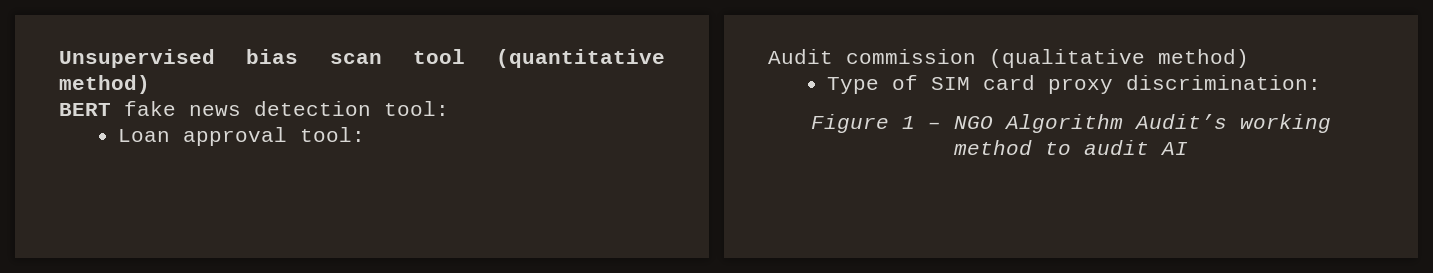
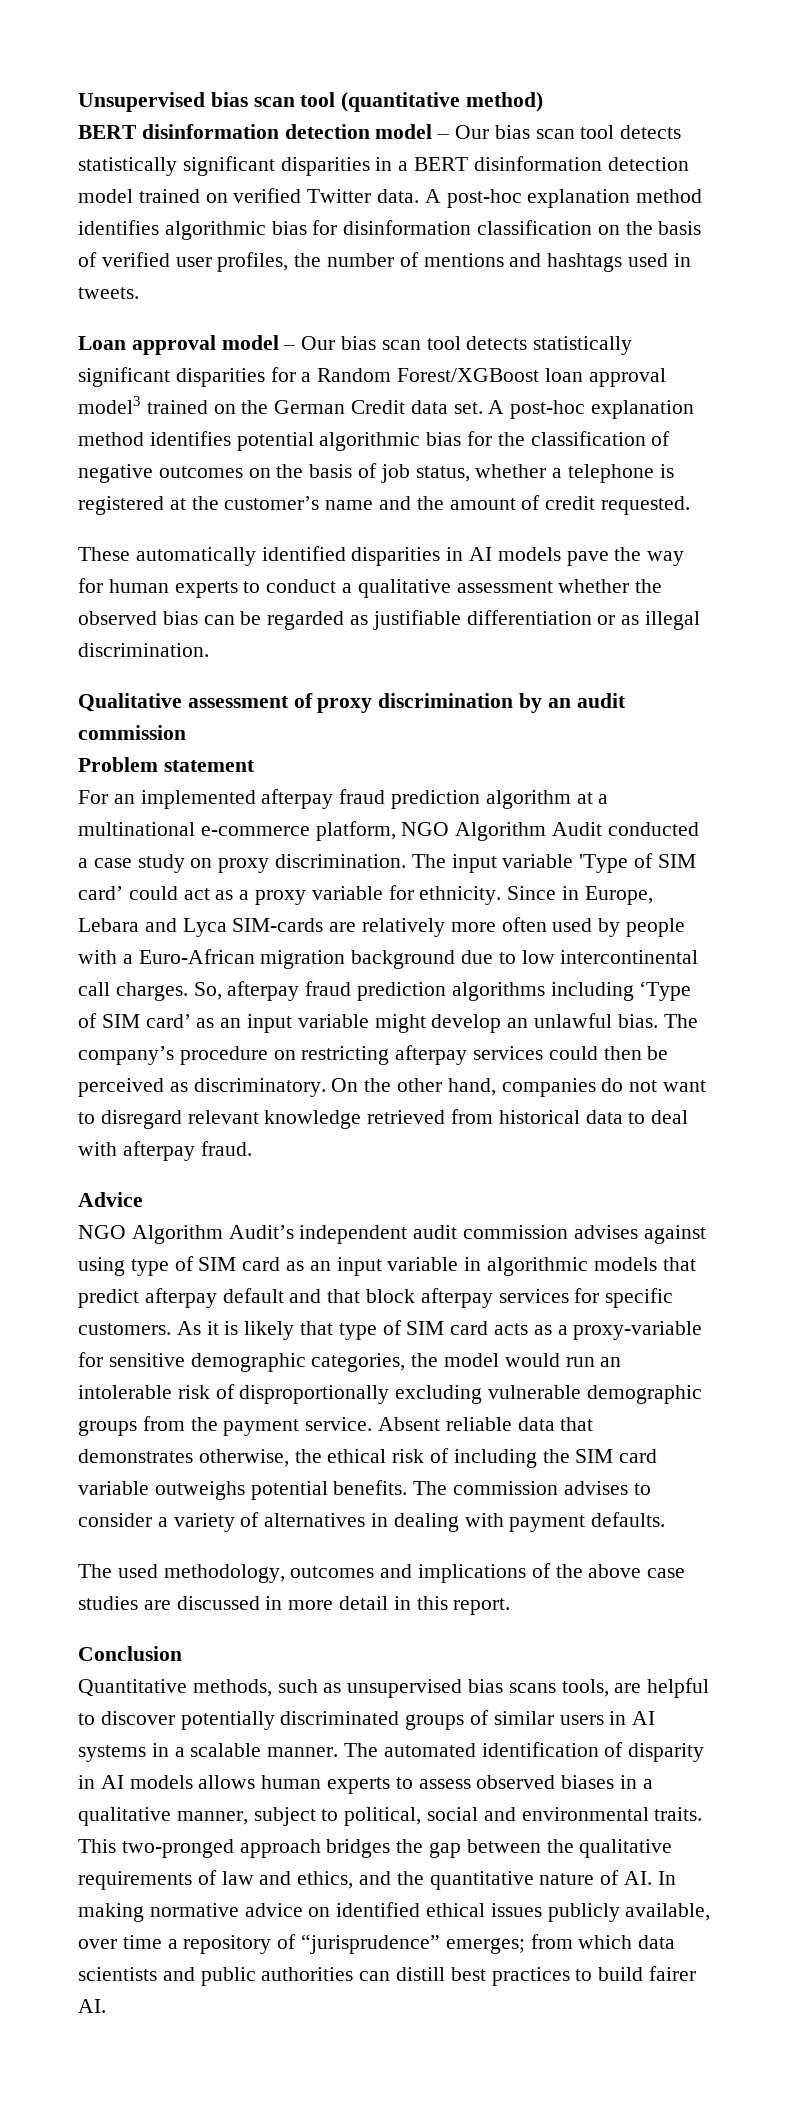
- BERT fake news detection tool:
- Loan approval tool:
- Audit commission (qualitative method)
- Type of SIM card proxy discrimination:
- Figure 1 – NGO Algorithm Audit’s working method to audit AI
+ BERT disinformation detection model – Our bias scan tool detects statistically significant disparities in a BERT disinformation detection model trained on verified Twitter data. A post-hoc explanation method identifies algorithmic bias for disinformation classification on the basis of verified user profiles, the number of mentions and hashtags used in tweets.
+ Loan approval model – Our bias scan tool detects statistically significant disparities for a Random Forest/XGBoost loan approval model3 trained on the German Credit data set. A post-hoc explanation method identifies potential algorithmic bias for the classification of negative outcomes on the basis of job status, whether a telephone is registered at the customer’s name and the amount of credit requested.
+ These automatically identified disparities in AI models pave the way for human experts to conduct a qualitative assessment whether the observed bias can be regarded as justifiable differentiation or as illegal discrimination.
+ Qualitative assessment of proxy discrimination by an audit commission
+ Problem statement
+ For an implemented afterpay fraud prediction algorithm at a multinational e-commerce platform, NGO Algorithm Audit conducted a case study on proxy discrimination. The input variable 'Type of SIM card’ could act as a proxy variable for ethnicity. Since in Europe, Lebara and Lyca SIM-cards are relatively more often used by people with a Euro-African migration background due to low intercontinental call charges. So, afterpay fraud prediction algorithms including ‘Type of SIM card’ as an input variable might develop an unlawful bias. The company’s procedure on restricting afterpay services could then be perceived as discriminatory. On the other hand, companies do not want to disregard relevant knowledge retrieved from historical data to deal with afterpay fraud.
+ Advice
+ NGO Algorithm Audit’s independent audit commission advises against using type of SIM card as an input variable in algorithmic models that predict afterpay default and that block afterpay services for specific customers. As it is likely that type of SIM card acts as a proxy-variable for sensitive demographic categories, the model would run an intolerable risk of disproportionally excluding vulnerable demographic groups from the payment service. Absent reliable data that demonstrates otherwise, the ethical risk of including the SIM card variable outweighs potential benefits. The commission advises to consider a variety of alternatives in dealing with payment defaults.
+ The used methodology, outcomes and implications of the above case studies are discussed in more detail in this report.
+ Conclusion
+ Quantitative methods, such as unsupervised bias scans tools, are helpful to discover potentially discriminated groups of similar users in AI systems in a scalable manner. The automated identification of disparity in AI models allows human experts to assess observed biases in a qualitative manner, subject to political, social and environmental traits. This two-pronged approach bridges the gap between the qualitative requirements of law and ethics, and the quantitative nature of AI. In making normative advice on identified ethical issues publicly available, over time a repository of “jurisprudence” emerges; from which data scientists and public authorities can distill best practices to build fairer AI.

